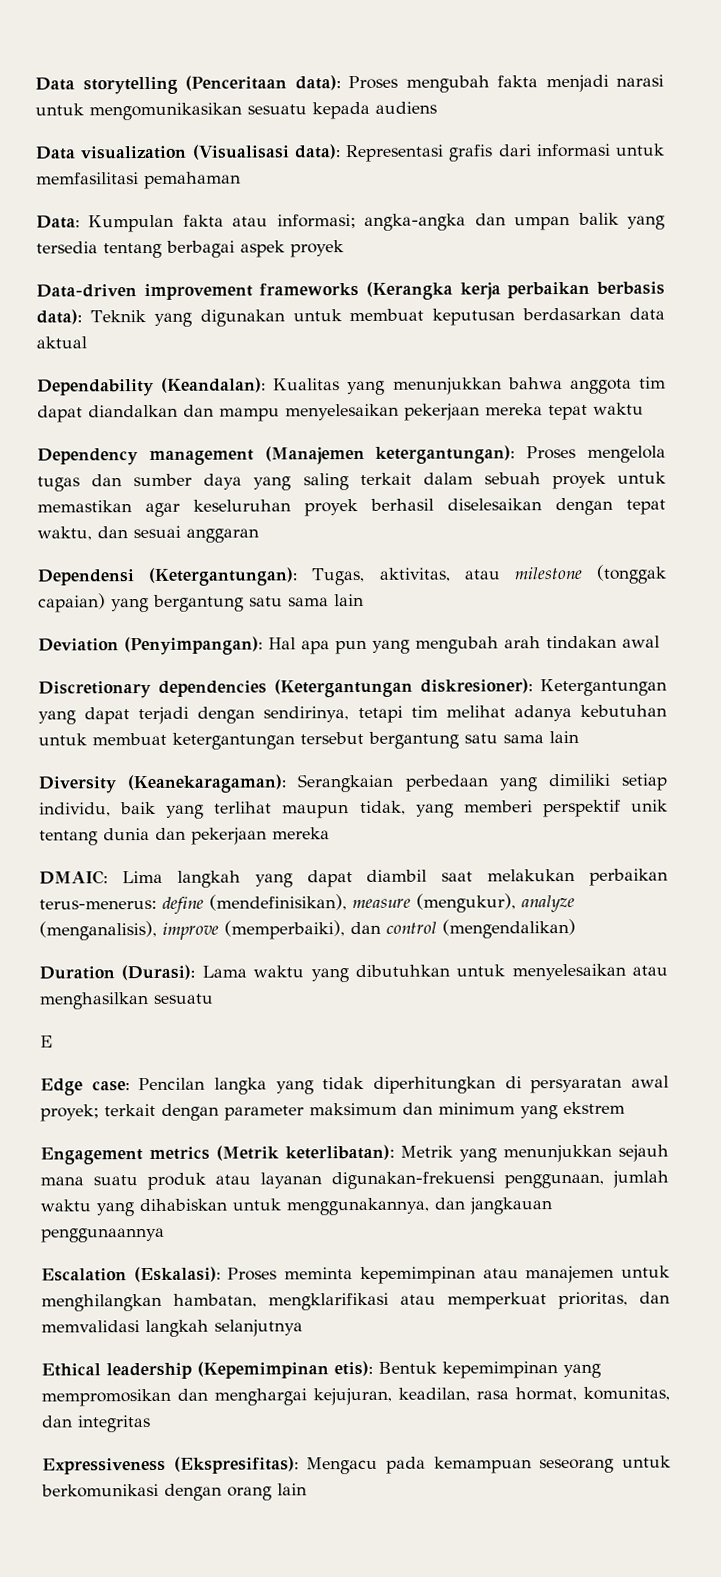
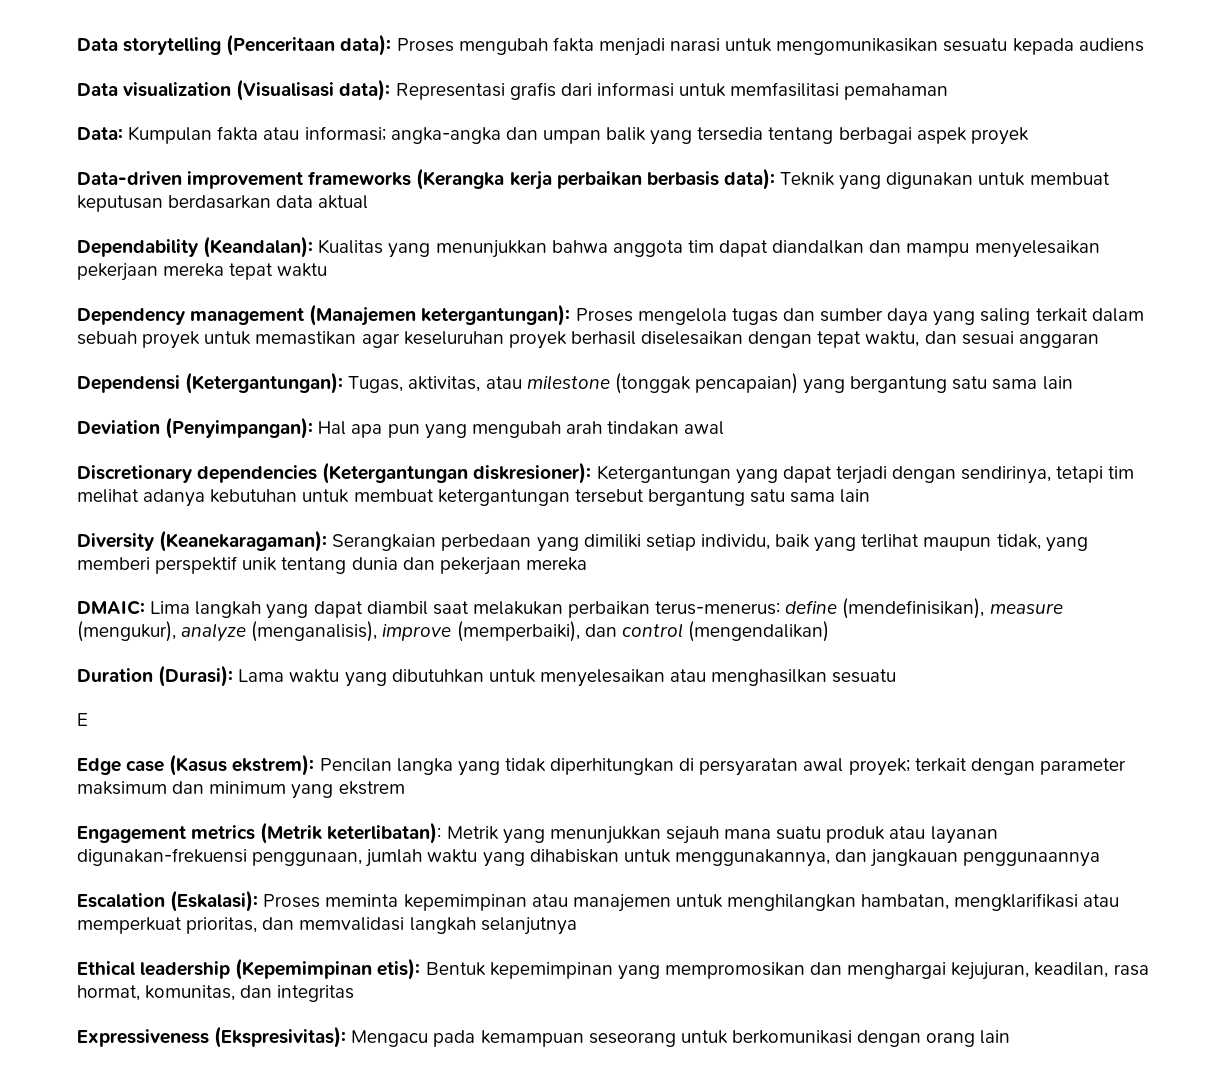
- Dependensi (Ketergantungan): Tugas, aktivitas, atau milestone (tonggak capaian) yang bergantung satu sama lain
+ Dependensi (Ketergantungan): Tugas, aktivitas, atau milestone (tonggak pencapaian) yang bergantung satu sama lain
- Edge case: Pencilan langka yang tidak diperhitungkan di persyaratan awal proyek; terkait dengan parameter maksimum dan minimum yang ekstrem
+ Edge case (Kasus ekstrem): Pencilan langka yang tidak diperhitungkan di persyaratan awal proyek; terkait dengan parameter maksimum dan minimum yang ekstrem
- Expressiveness (Ekspresifitas): Mengacu pada kemampuan seseorang untuk berkomunikasi dengan orang lain
+ Expressiveness (Ekspresivitas): Mengacu pada kemampuan seseorang untuk berkomunikasi dengan orang lain

